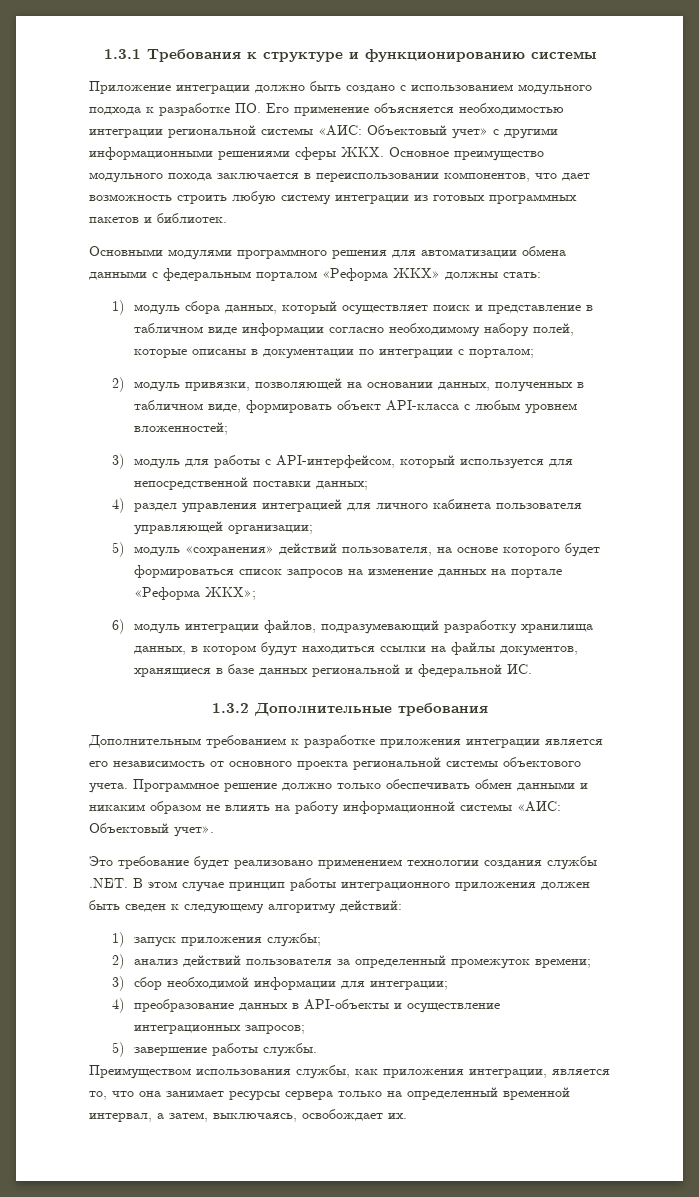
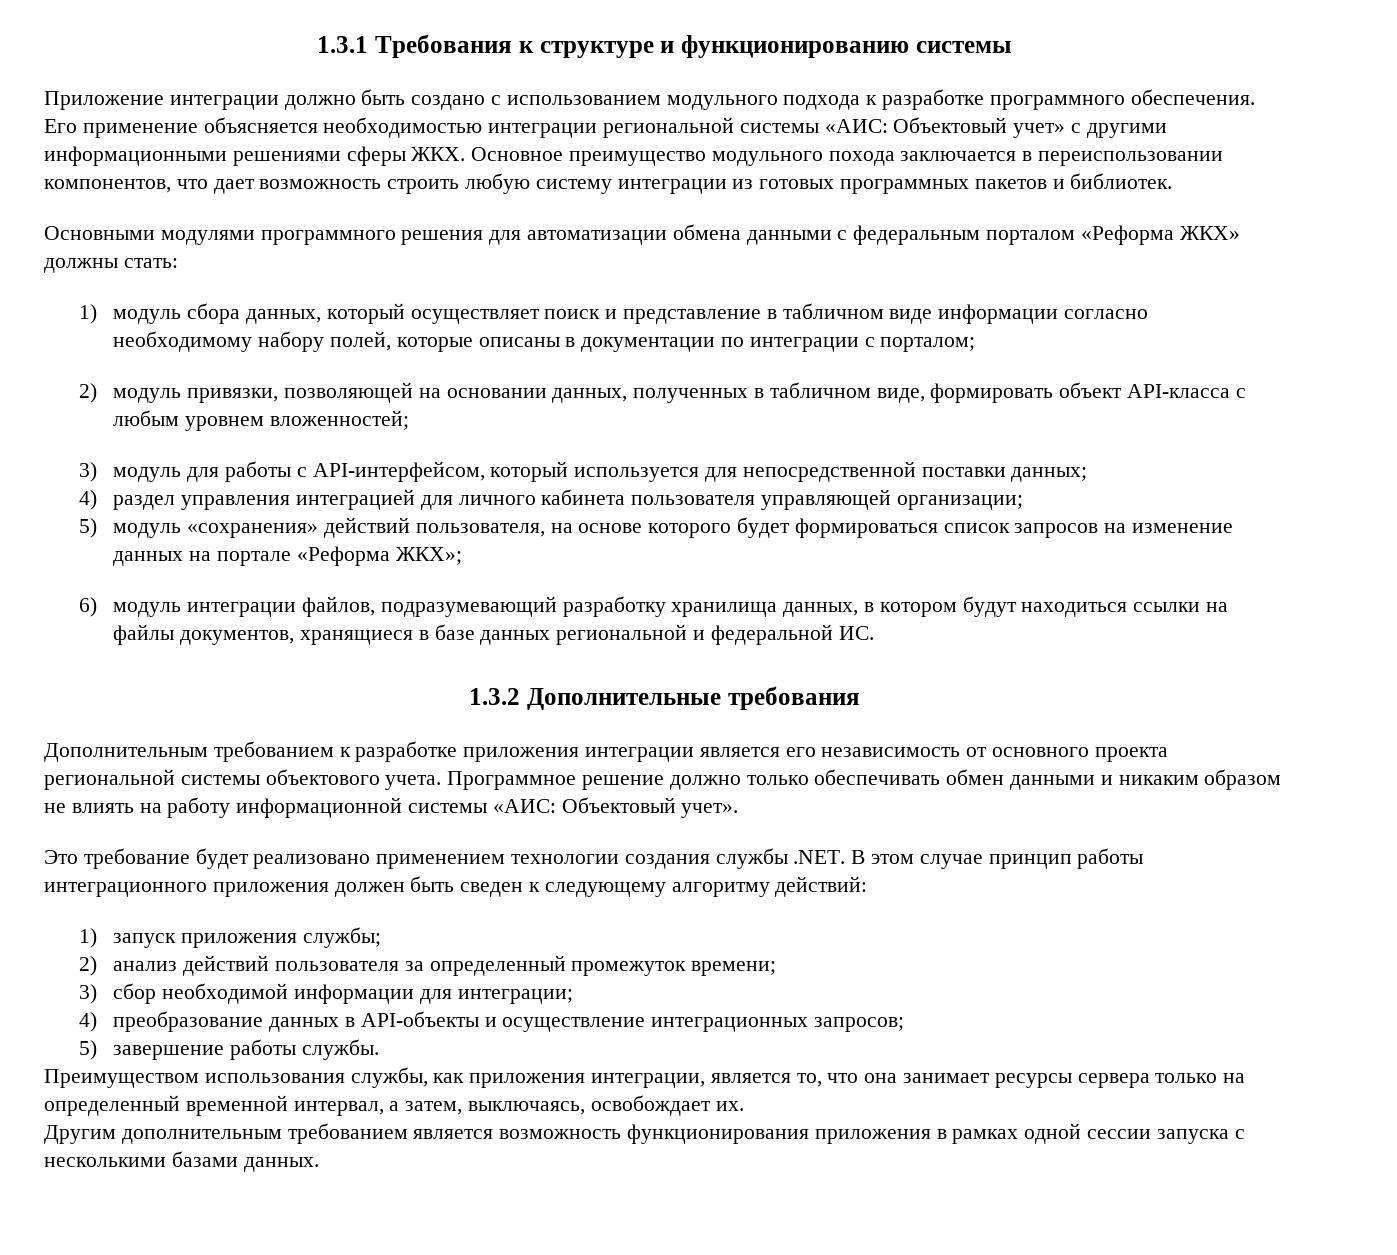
- Приложение интеграции должно быть создано с использованием модульного подхода к разработке ПО. Его применение объясняется необходимостью интеграции региональной системы «АИС: Объектовый учет» с другими информационными решениями сферы ЖКХ. Основное преимущество модульного похода заключается в переиспользовании компонентов, что дает возможность строить любую систему интеграции из готовых программных пакетов и библиотек.
+ Приложение интеграции должно быть создано с использованием модульного подхода к разработке программного обеспечения. Его применение объясняется необходимостью интеграции региональной системы «АИС: Объектовый учет» с другими информационными решениями сферы ЖКХ. Основное преимущество модульного похода заключается в переиспользовании компонентов, что дает возможность строить любую систему интеграции из готовых программных пакетов и библиотек.
+ Другим дополнительным требованием является возможность функционирования приложения в рамках одной сессии запуска с несколькими базами данных.

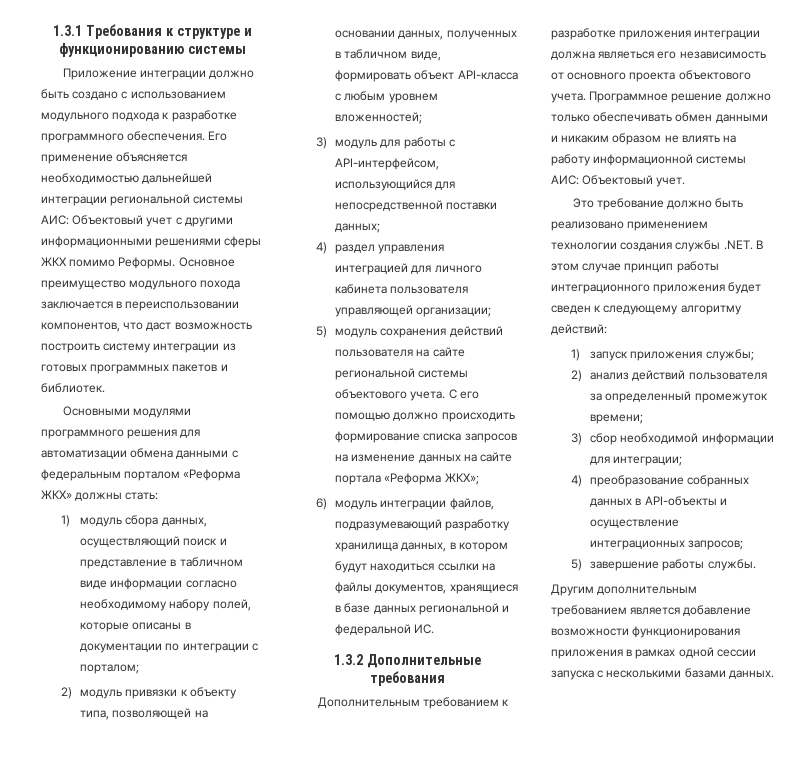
- Его применение объясняется необходимостью интеграции региональной системы «АИС: Объектовый учет» с другими информационными решениями сферы ЖКХ. Основное преимущество модульного похода заключается в переиспользовании компонентов, что дает возможность строить любую систему интеграции из готовых программных пакетов и библиотек.
+ Его применение объясняется необходимостью дальнейшей интеграции региональной системы АИС: Объектовый учет с другими информационными решениями сферы ЖКХ помимо Реформы. Основное преимущество модульного похода заключается в переиспользовании компонентов, что даст возможность построить систему интеграции из готовых программных пакетов и библиотек.
- 1) модуль сбора данных, который осуществляет поиск и представление в табличном виде информации согласно необходимому набору полей, которые описаны в документации по интеграции с порталом;
+ 1) модуль сбора данных, осуществляющий поиск и представление в табличном виде информации согласно необходимому набору полей, которые описаны в документации по интеграции с порталом;
- 2) модуль привязки, позволяющей на основании данных, полученных в табличном виде, формировать объект API-класса с любым уровнем вложенностей;
+ 2) модуль привязки к объекту типа, позволяющей на основании данных, полученных в табличном виде, формировать объект API-класса с любым уровнем вложенностей;
- 3) модуль для работы с API-интерфейсом, который используется для непосредственной поставки данных;
+ 3) модуль для работы с API-интерфейсом, использующийся для непосредственной поставки данных;
- 5) модуль «сохранения» действий пользователя, на основе которого будет формироваться список запросов на изменение данных на портале «Реформа ЖКХ»;
+ 5) модуль сохранения действий пользователя на сайте региональной системы объектового учета. С его помощью должно происходить формирование списка запросов на изменение данных на сайте портала «Реформа ЖКХ»;
- Дополнительным требованием к разработке приложения интеграции является его независимость от основного проекта региональной системы объектового учета.
+ Дополнительным требованием к разработке приложения интеграции должна являеться его независимость от основного проекта объектового учета.
- Программное решение должно только обеспечивать обмен данными и никаким образом не влиять на работу информационной системы «АИС: Объектовый учет».
+ Программное решение должно только обеспечивать обмен данными и никаким образом не влиять на работу информационной системы АИС: Объектовый учет.
- Это требование будет реализовано применением технологии создания службы .NET. В этом случае принцип работы интеграционного приложения должен быть сведен к следующему алгоритму действий:
+ Это требование должно быть реализовано применением технологии создания службы .NET. В этом случае принцип работы интеграционного приложения будет сведен к следующему алгоритму действий:
- 4) преобразование данных в API-объекты и осуществление интеграционных запросов;
+ 4) преобразование собранных данных в API-объекты и осуществление интеграционных запросов;
- Преимуществом использования службы, как приложения интеграции, является то, что она занимает ресурсы сервера только на определенный временной интервал, а затем, выключаясь, освобождает их.
- Другим дополнительным требованием является возможность функционирования приложения в рамках одной сессии запуска с несколькими базами данных.
+ Другим дополнительным требованием является добавление возможности функционирования приложения в рамках одной сессии запуска с несколькими базами данных.

